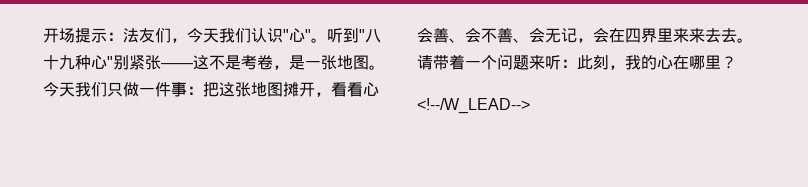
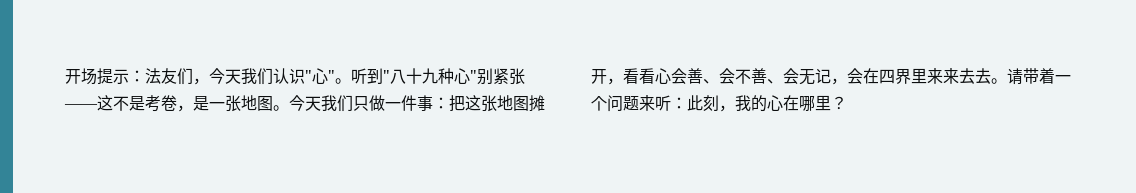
- <!--/W_LEAD-->

